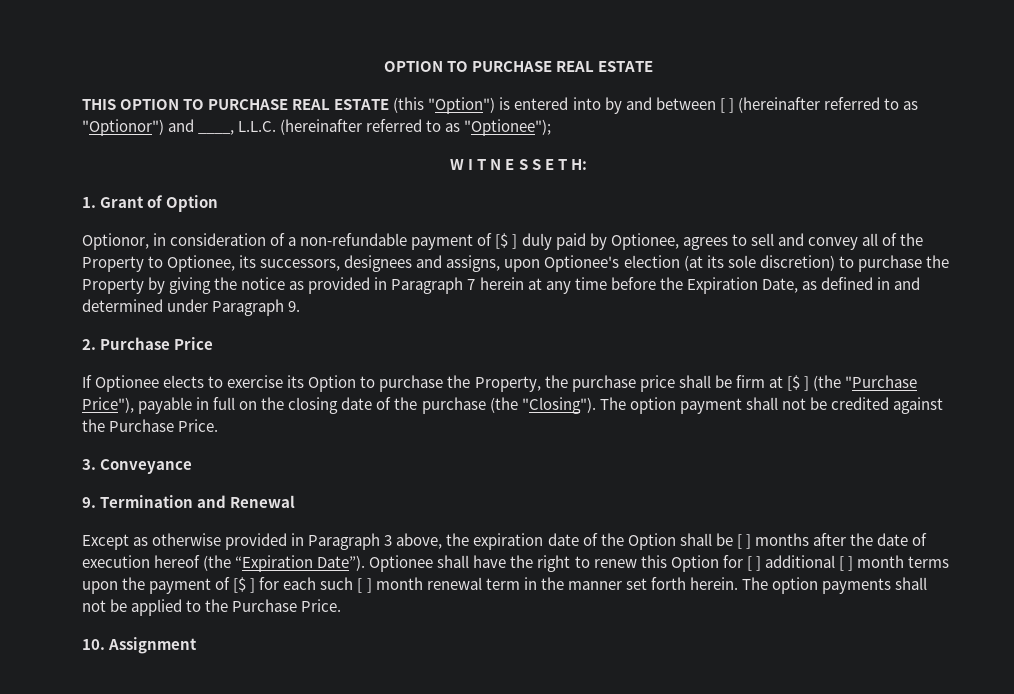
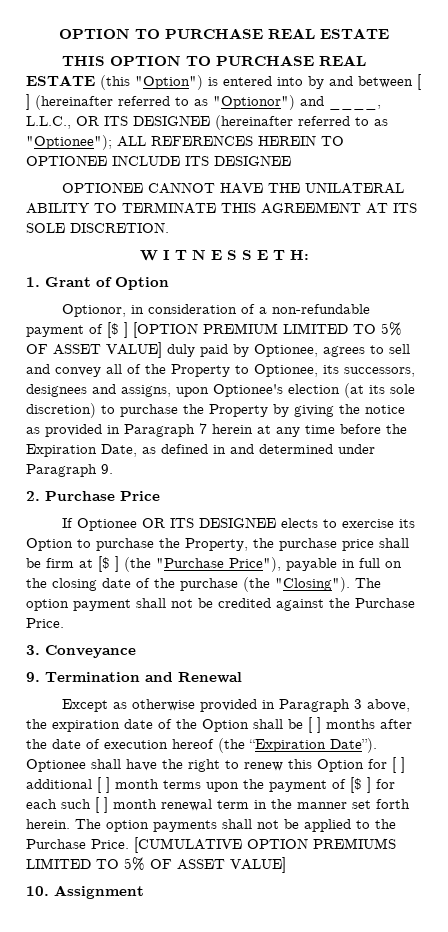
- THIS OPTION TO PURCHASE REAL ESTATE (this "Option") is entered into by and between [ ] (hereinafter referred to as "Optionor") and ____, L.L.C. (hereinafter referred to as "Optionee");
+ THIS OPTION TO PURCHASE REAL ESTATE (this "Option") is entered into by and between [ ] (hereinafter referred to as "Optionor") and ____, L.L.C., OR ITS DESIGNEE (hereinafter referred to as "Optionee"); ALL REFERENCES HEREIN TO OPTIONEE INCLUDE ITS DESIGNEE
+ OPTIONEE CANNOT HAVE THE UNILATERAL ABILITY TO TERMINATE THIS AGREEMENT AT ITS SOLE DISCRETION.
- Optionor, in consideration of a non-refundable payment of [$ ] duly paid by Optionee, agrees to sell and convey all of the Property to Optionee, its successors, designees and assigns, upon Optionee's election (at its sole discretion) to purchase the Property by giving the notice as provided in Paragraph 7 herein at any time before the Expiration Date, as defined in and determined under Paragraph 9.
+ Optionor, in consideration of a non-refundable payment of [$ ] [OPTION PREMIUM LIMITED TO 5% OF ASSET VALUE] duly paid by Optionee, agrees to sell and convey all of the Property to Optionee, its successors, designees and assigns, upon Optionee's election (at its sole discretion) to purchase the Property by giving the notice as provided in Paragraph 7 herein at any time before the Expiration Date, as defined in and determined under Paragraph 9.
- If Optionee elects to exercise its Option to purchase the Property, the purchase price shall be firm at [$ ] (the "Purchase Price"), payable in full on the closing date of the purchase (the "Closing").
+ If Optionee OR ITS DESIGNEE elects to exercise its Option to purchase the Property, the purchase price shall be firm at [$ ] (the "Purchase Price"), payable in full on the closing date of the purchase (the "Closing").
+ [CUMULATIVE OPTION PREMIUMS LIMITED TO 5% OF ASSET VALUE]

